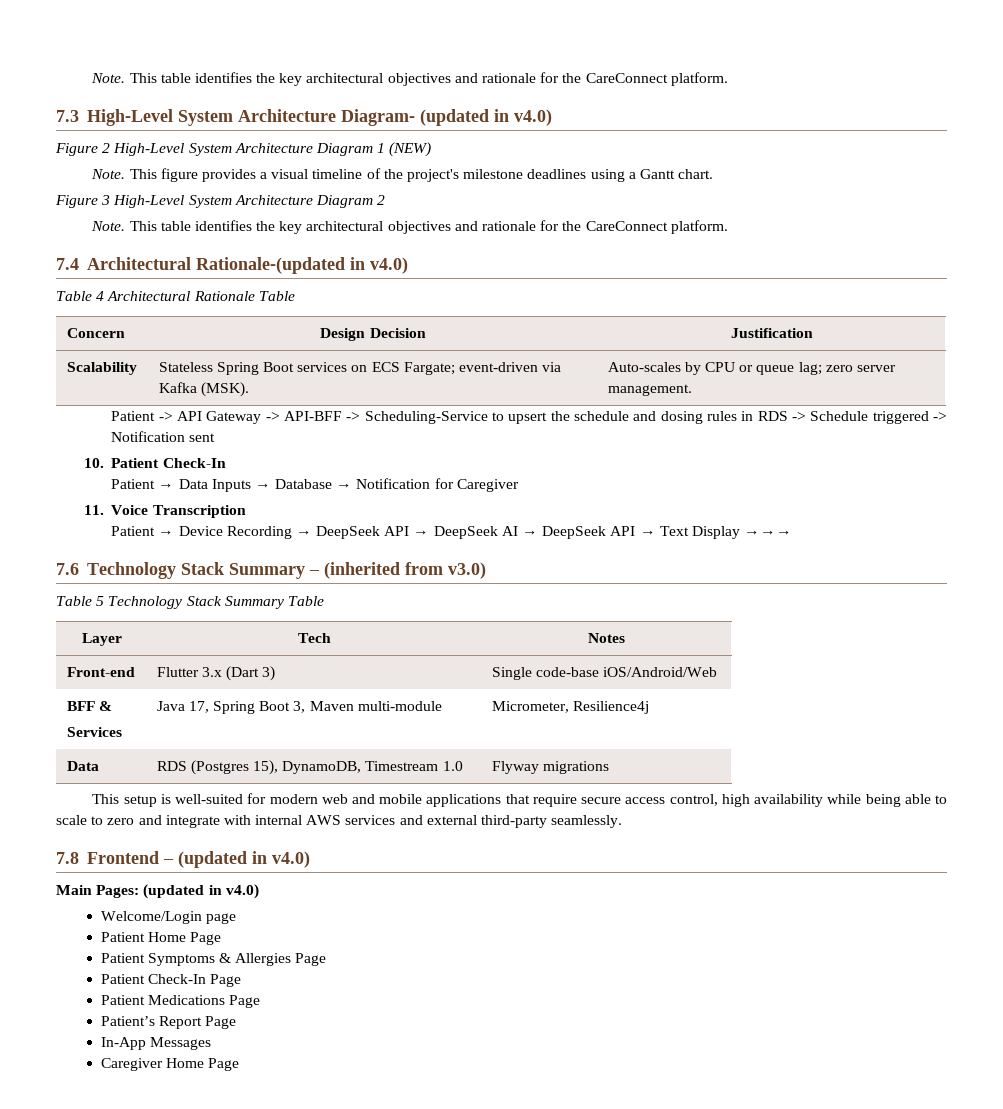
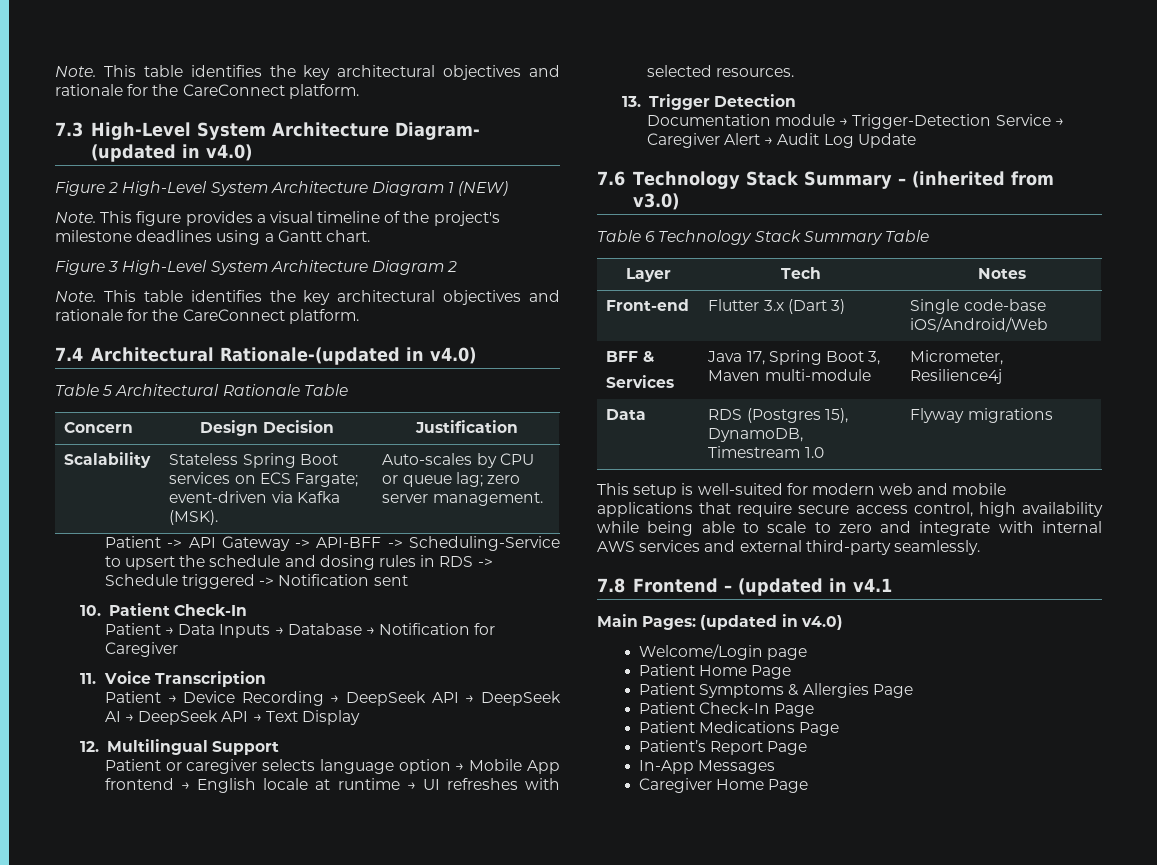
- Table 4 Architectural Rationale Table
+ Table 5 Architectural Rationale Table
- Patient → Device Recording → DeepSeek API → DeepSeek AI → DeepSeek API → Text Display →→→
+ Patient → Device Recording → DeepSeek API → DeepSeek AI → DeepSeek API → Text Display
+ 12. Multilingual Support
+ Patient or caregiver selects language option → Mobile App frontend → English locale at runtime → UI refreshes with selected resources.
+ 13. Trigger Detection
+ Documentation module → Trigger-Detection Service → Caregiver Alert → Audit Log Update
- Table 5 Technology Stack Summary Table
+ Table 6 Technology Stack Summary Table
- 7.8 Frontend – (updated in v4.0)
+ 7.8 Frontend – (updated in v4.1

